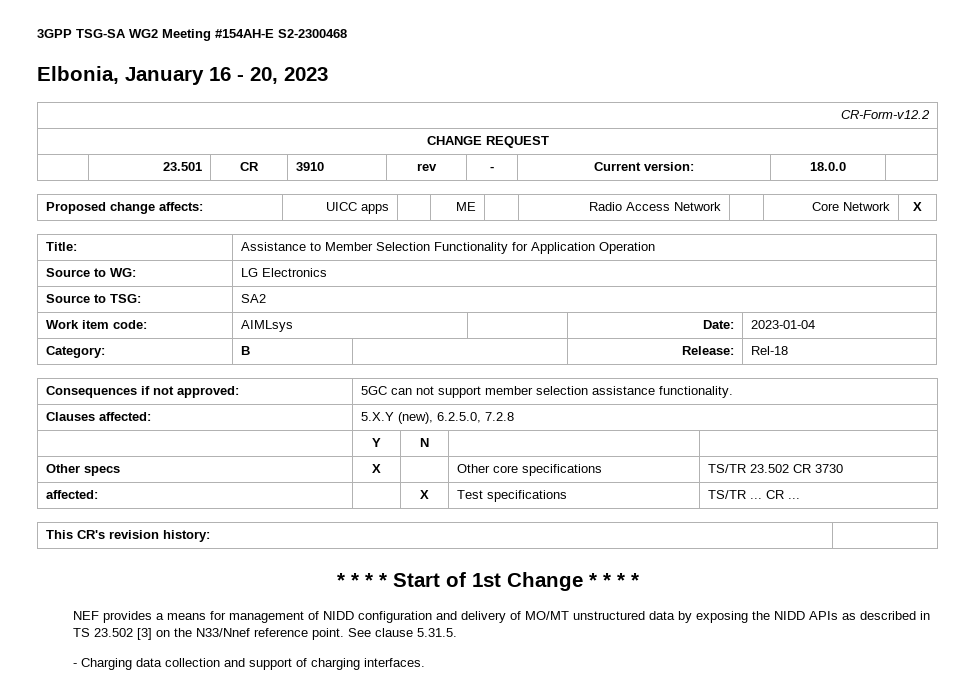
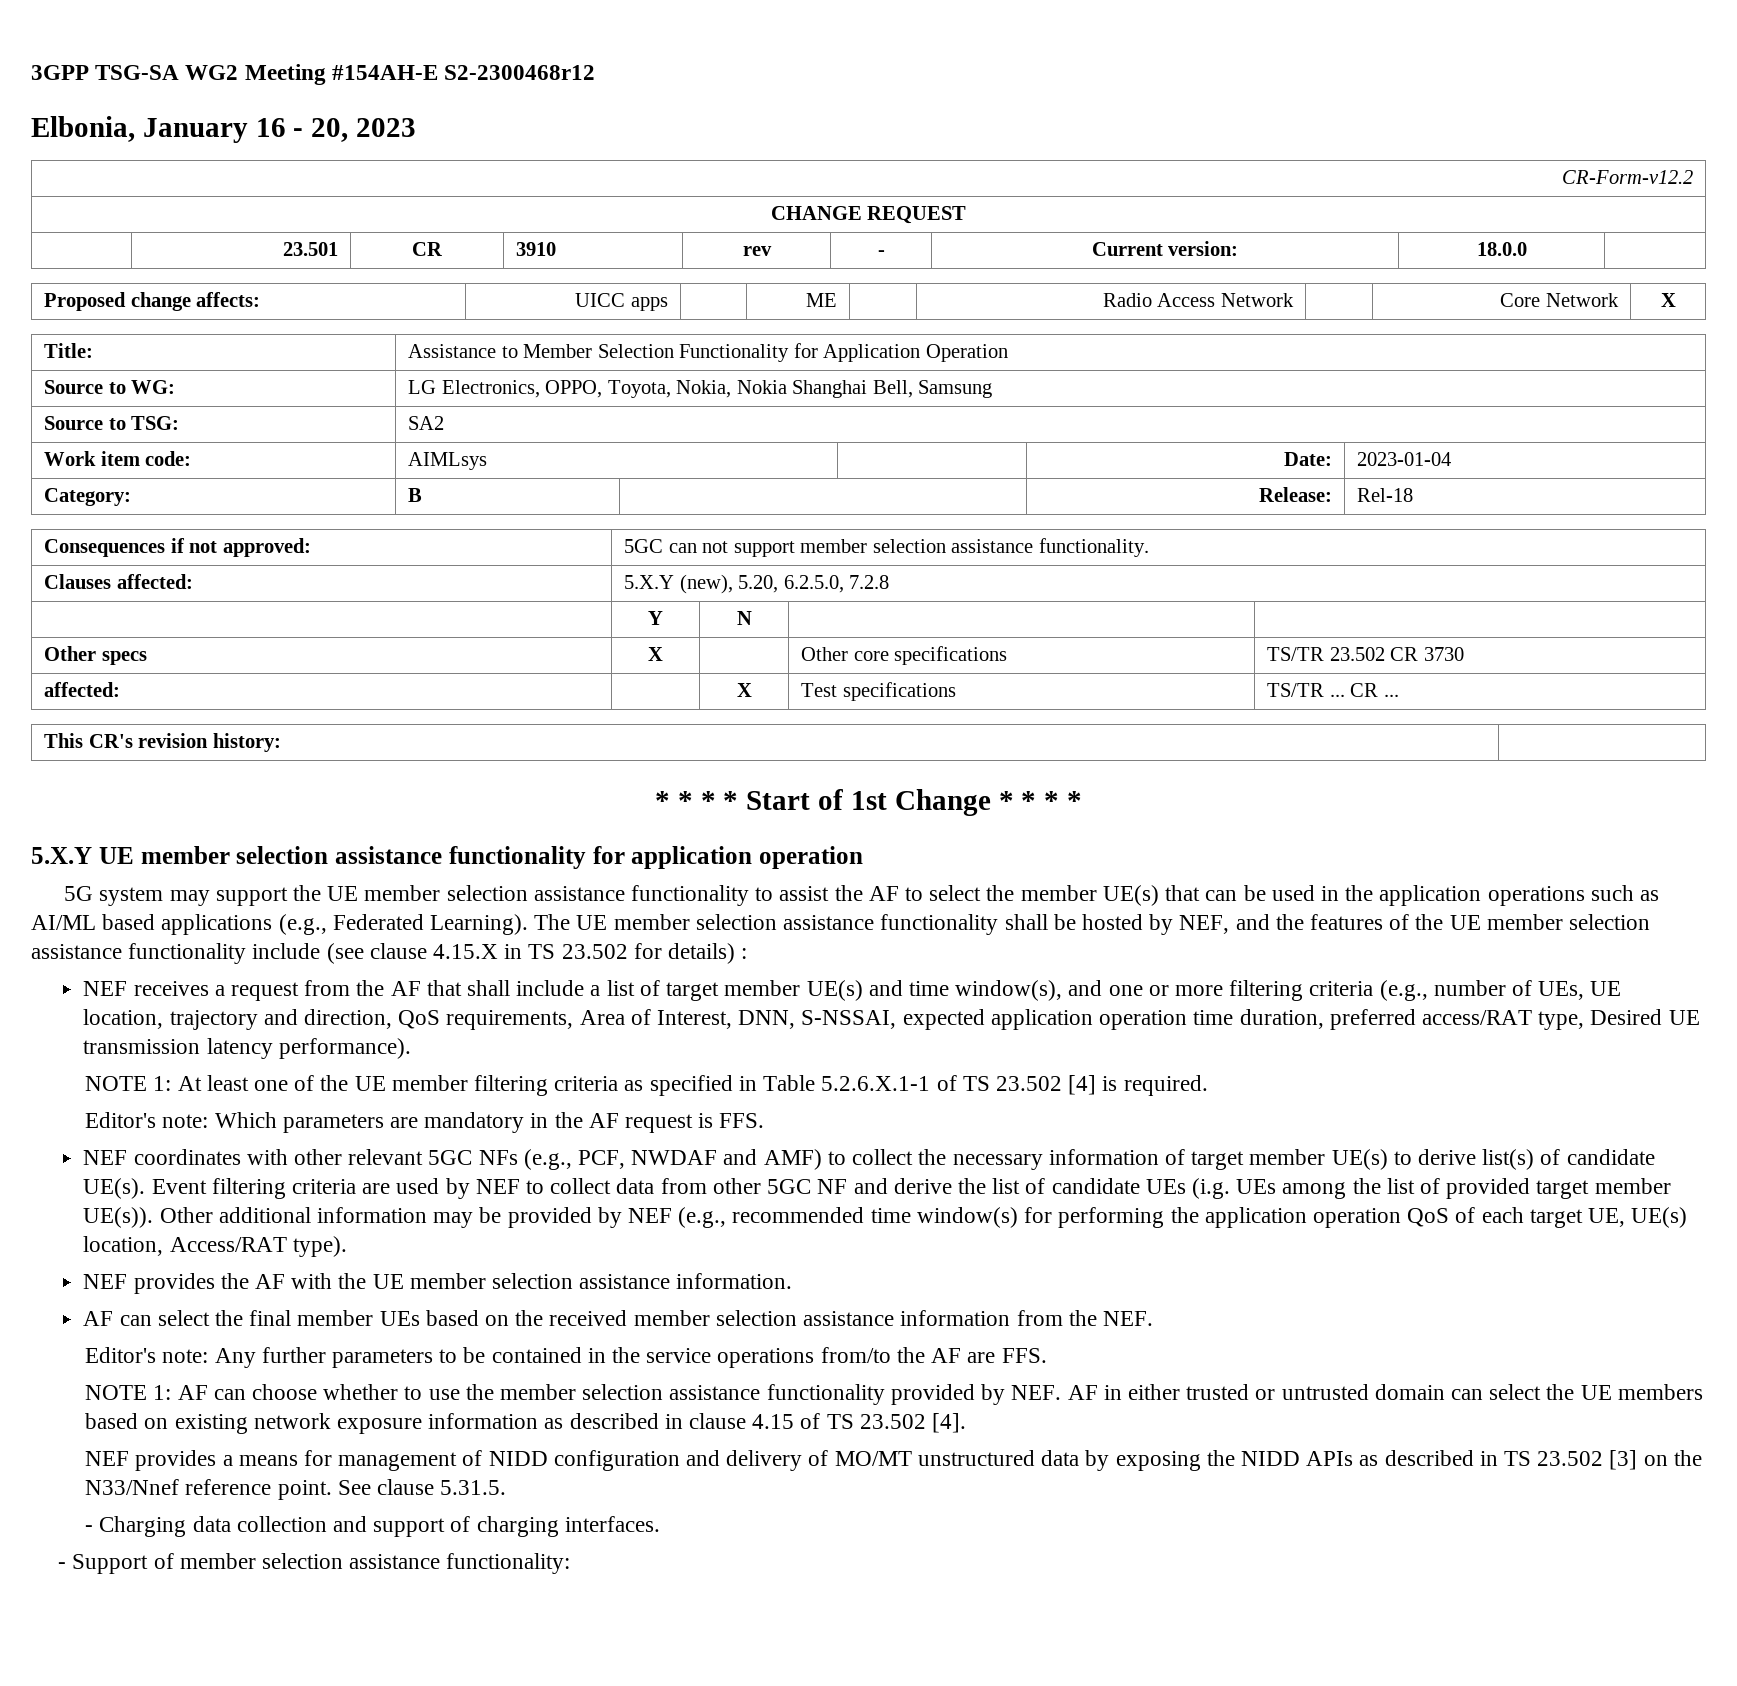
- 3GPP TSG-SA WG2 Meeting #154AH-E S2-2300468
+ 3GPP TSG-SA WG2 Meeting #154AH-E S2-2300468r12
- Source to WG: | LG Electronics
+ Source to WG: | LG Electronics, OPPO, Toyota, Nokia, Nokia Shanghai Bell, Samsung
- Clauses affected: | 5.X.Y (new), 6.2.5.0, 7.2.8
+ Clauses affected: | 5.X.Y (new), 5.20, 6.2.5.0, 7.2.8
+ 5.X.Y UE member selection assistance functionality for application operation
+ 5G system may support the UE member selection assistance functionality to assist the AF to select the member UE(s) that can be used in the application operations such as AI/ML based applications (e.g., Federated Learning). The UE member selection assistance functionality shall be hosted by NEF, and the features of the UE member selection assistance functionality include (see clause 4.15.X in TS 23.502 for details) :
+ NEF receives a request from the AF that shall include a list of target member UE(s) and time window(s), and one or more filtering criteria (e.g., number of UEs, UE location, trajectory and direction, QoS requirements, Area of Interest, DNN, S-NSSAI, expected application operation time duration, preferred access/RAT type, Desired UE transmission latency performance).
+ NOTE 1: At least one of the UE member filtering criteria as specified in Table 5.2.6.X.1-1 of TS 23.502 [4] is required.
+ Editor's note: Which parameters are mandatory in the AF request is FFS.
+ NEF coordinates with other relevant 5GC NFs (e.g., PCF, NWDAF and AMF) to collect the necessary information of target member UE(s) to derive list(s) of candidate UE(s). Event filtering criteria are used by NEF to collect data from other 5GC NF and derive the list of candidate UEs (i.g. UEs among the list of provided target member UE(s)). Other additional information may be provided by NEF (e.g., recommended time window(s) for performing the application operation QoS of each target UE, UE(s) location, Access/RAT type).
+ NEF provides the AF with the UE member selection assistance information.
+ AF can select the final member UEs based on the received member selection assistance information from the NEF.
+ Editor's note: Any further parameters to be contained in the service operations from/to the AF are FFS.
+ NOTE 1: AF can choose whether to use the member selection assistance functionality provided by NEF. AF in either trusted or untrusted domain can select the UE members based on existing network exposure information as described in clause 4.15 of TS 23.502 [4].
+ - Support of member selection assistance functionality:

